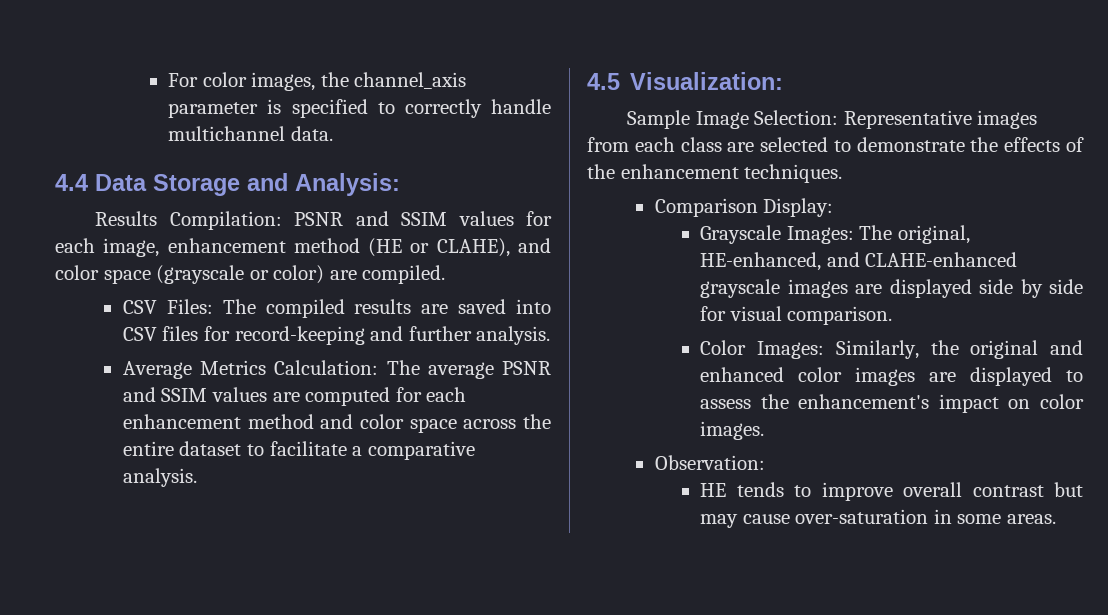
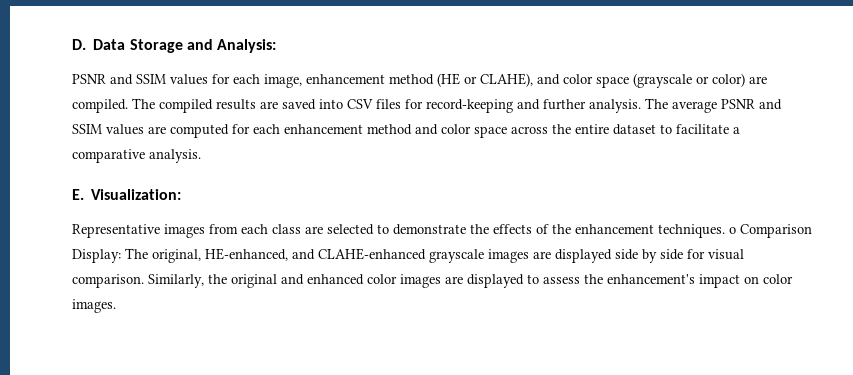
- For color images, the channel_axis parameter is specified to correctly handle multichannel data.
- 4.4 Data Storage and Analysis:
+ D. Data Storage and Analysis:
- Results Compilation: PSNR and SSIM values for each image, enhancement method (HE or CLAHE), and color space (grayscale or color) are compiled.
- CSV Files: The compiled results are saved into CSV files for record-keeping and further analysis.
- Average Metrics Calculation: The average PSNR and SSIM values are computed for each enhancement method and color space across the entire dataset to facilitate a comparative analysis.
+ PSNR and SSIM values for each image, enhancement method (HE or CLAHE), and color space (grayscale or color) are compiled. The compiled results are saved into CSV files for record-keeping and further analysis. The average PSNR and SSIM values are computed for each enhancement method and color space across the entire dataset to facilitate a comparative analysis.
- 4.5 Visualization:
+ E. Visualization:
- Sample Image Selection: Representative images from each class are selected to demonstrate the effects of the enhancement techniques.
- Comparison Display:
- Grayscale Images: The original, HE-enhanced, and CLAHE-enhanced grayscale images are displayed side by side for visual comparison.
- Color Images: Similarly, the original and enhanced color images are displayed to assess the enhancement's impact on color images.
+ Representative images from each class are selected to demonstrate the effects of the enhancement techniques. o Comparison Display: The original, HE-enhanced, and CLAHE-enhanced grayscale images are displayed side by side for visual comparison. Similarly, the original and enhanced color images are displayed to assess the enhancement's impact on color images.
- Observation:
- HE tends to improve overall contrast but may cause over-saturation in some areas.

